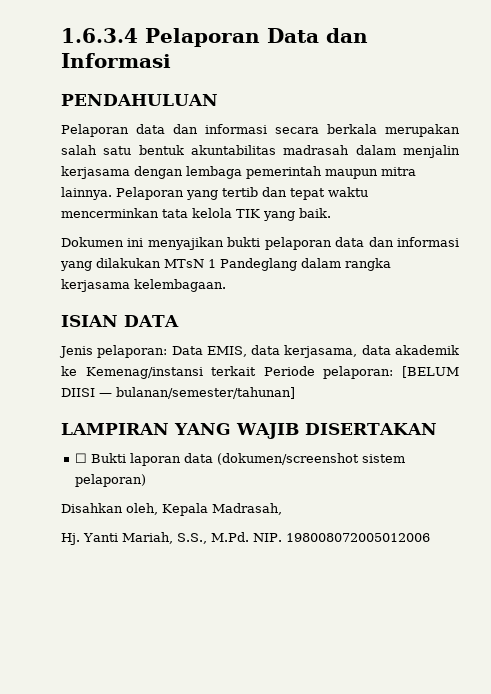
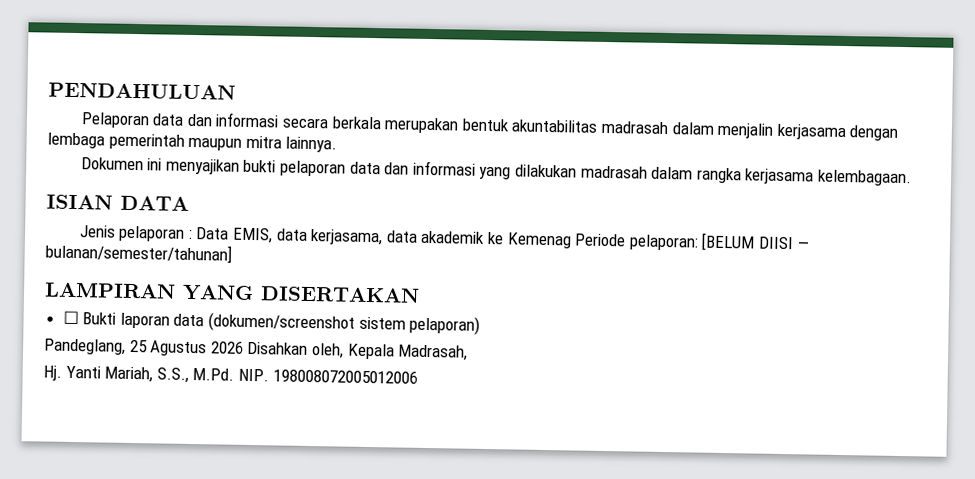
- 1.6.3.4 Pelaporan Data dan Informasi
- Pelaporan data dan informasi secara berkala merupakan salah satu bentuk akuntabilitas madrasah dalam menjalin kerjasama dengan lembaga pemerintah maupun mitra lainnya. Pelaporan yang tertib dan tepat waktu mencerminkan tata kelola TIK yang baik.
+ Pelaporan data dan informasi secara berkala merupakan bentuk akuntabilitas madrasah dalam menjalin kerjasama dengan lembaga pemerintah maupun mitra lainnya.
- Dokumen ini menyajikan bukti pelaporan data dan informasi yang dilakukan MTsN 1 Pandeglang dalam rangka kerjasama kelembagaan.
+ Dokumen ini menyajikan bukti pelaporan data dan informasi yang dilakukan madrasah dalam rangka kerjasama kelembagaan.
- Jenis pelaporan: Data EMIS, data kerjasama, data akademik ke Kemenag/instansi terkait Periode pelaporan: [BELUM DIISI — bulanan/semester/tahunan]
+ Jenis pelaporan : Data EMIS, data kerjasama, data akademik ke Kemenag Periode pelaporan: [BELUM DIISI — bulanan/semester/tahunan]
- LAMPIRAN YANG WAJIB DISERTAKAN
+ LAMPIRAN YANG DISERTAKAN
- Disahkan oleh, Kepala Madrasah,
+ Pandeglang, 25 Agustus 2026 Disahkan oleh, Kepala Madrasah,

